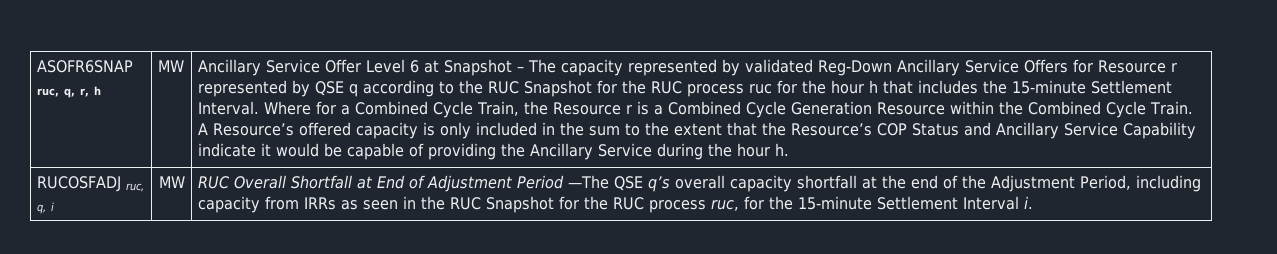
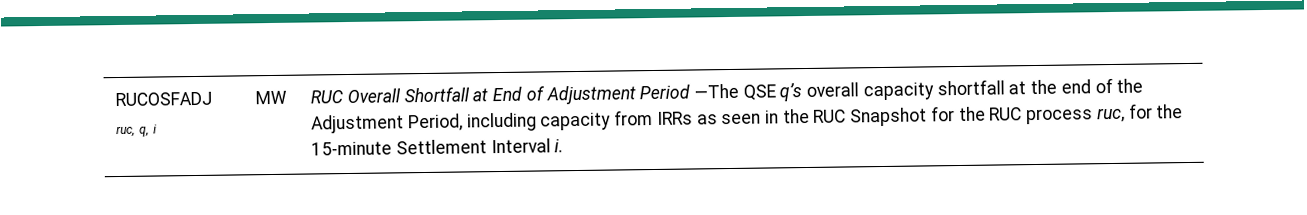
- ASOFR6SNAP ruc, q, r, h | MW | Ancillary Service Offer Level 6 at Snapshot – The capacity represented by validated Reg-Down Ancillary Service Offers for Resource r represented by QSE q according to the RUC Snapshot for the RUC process ruc for the hour h that includes the 15-minute Settlement Interval. Where for a Combined Cycle Train, the Resource r is a Combined Cycle Generation Resource within the Combined Cycle Train. A Resource’s offered capacity is only included in the sum to the extent that the Resource’s COP Status and Ancillary Service Capability indicate it would be capable of providing the Ancillary Service during the hour h.

